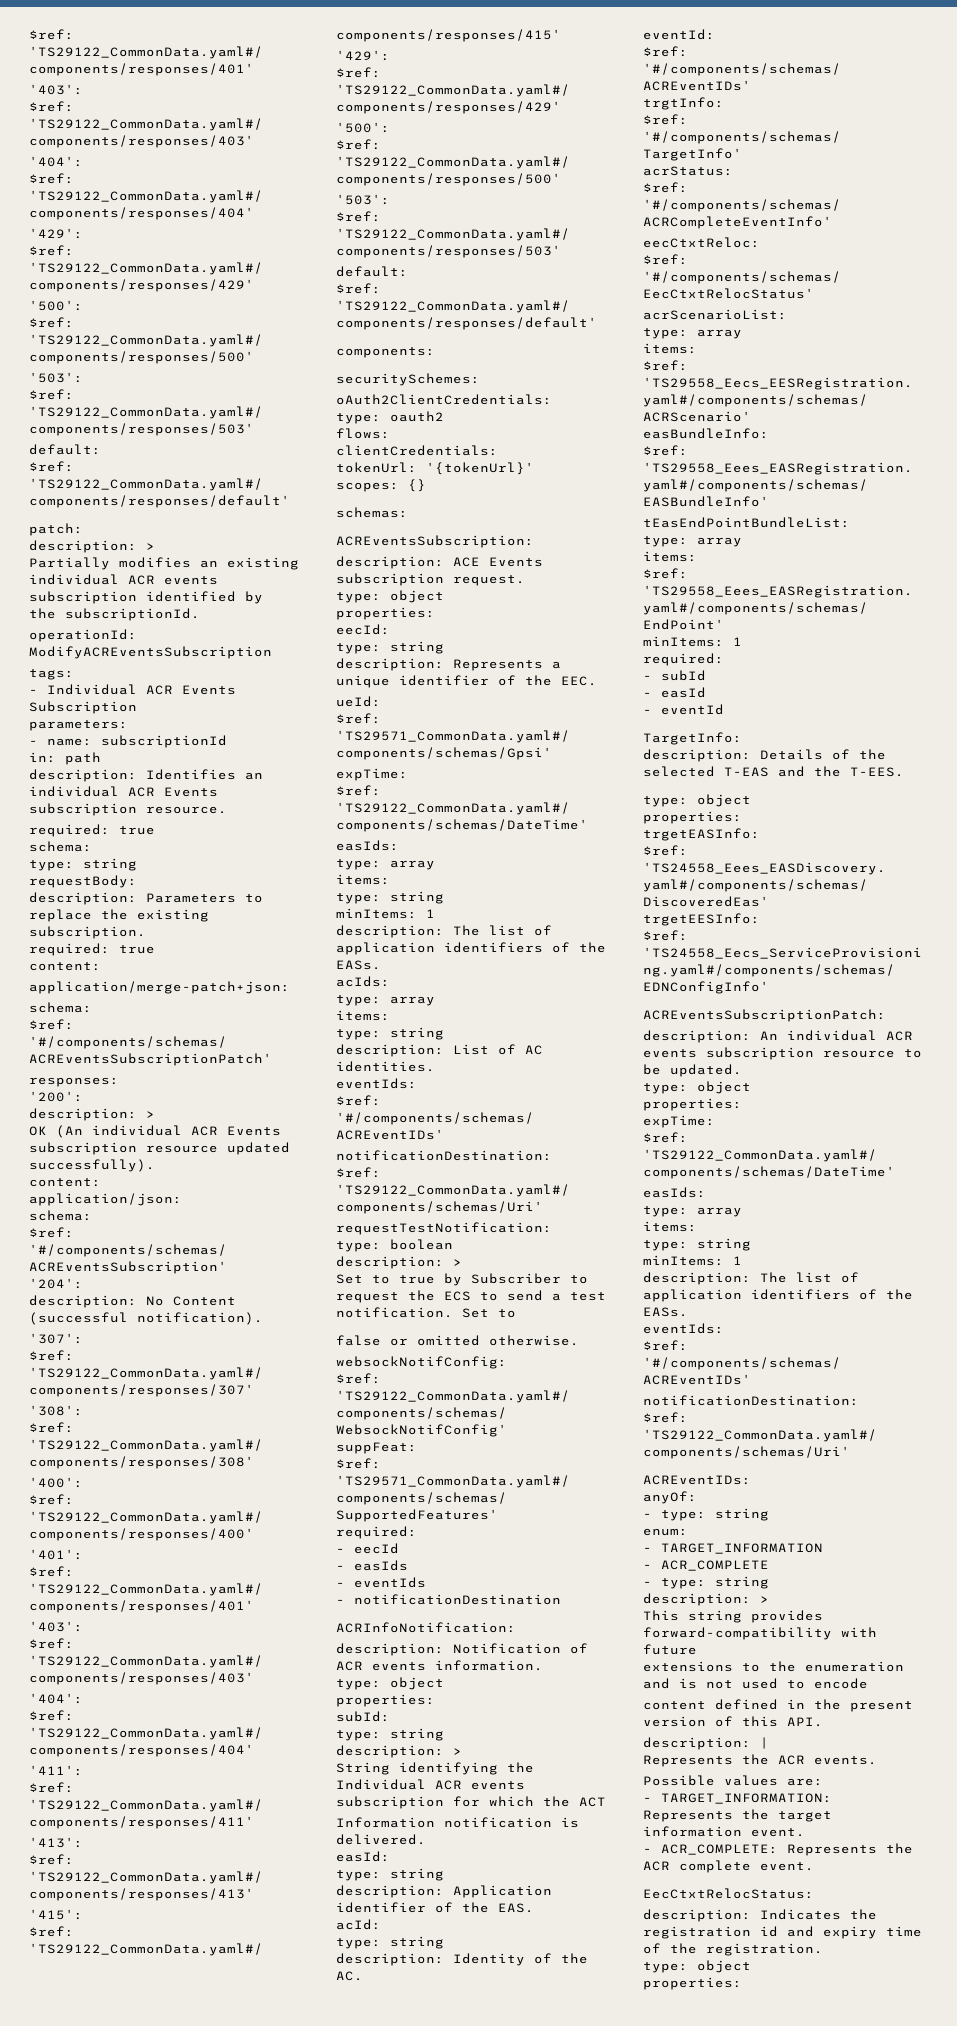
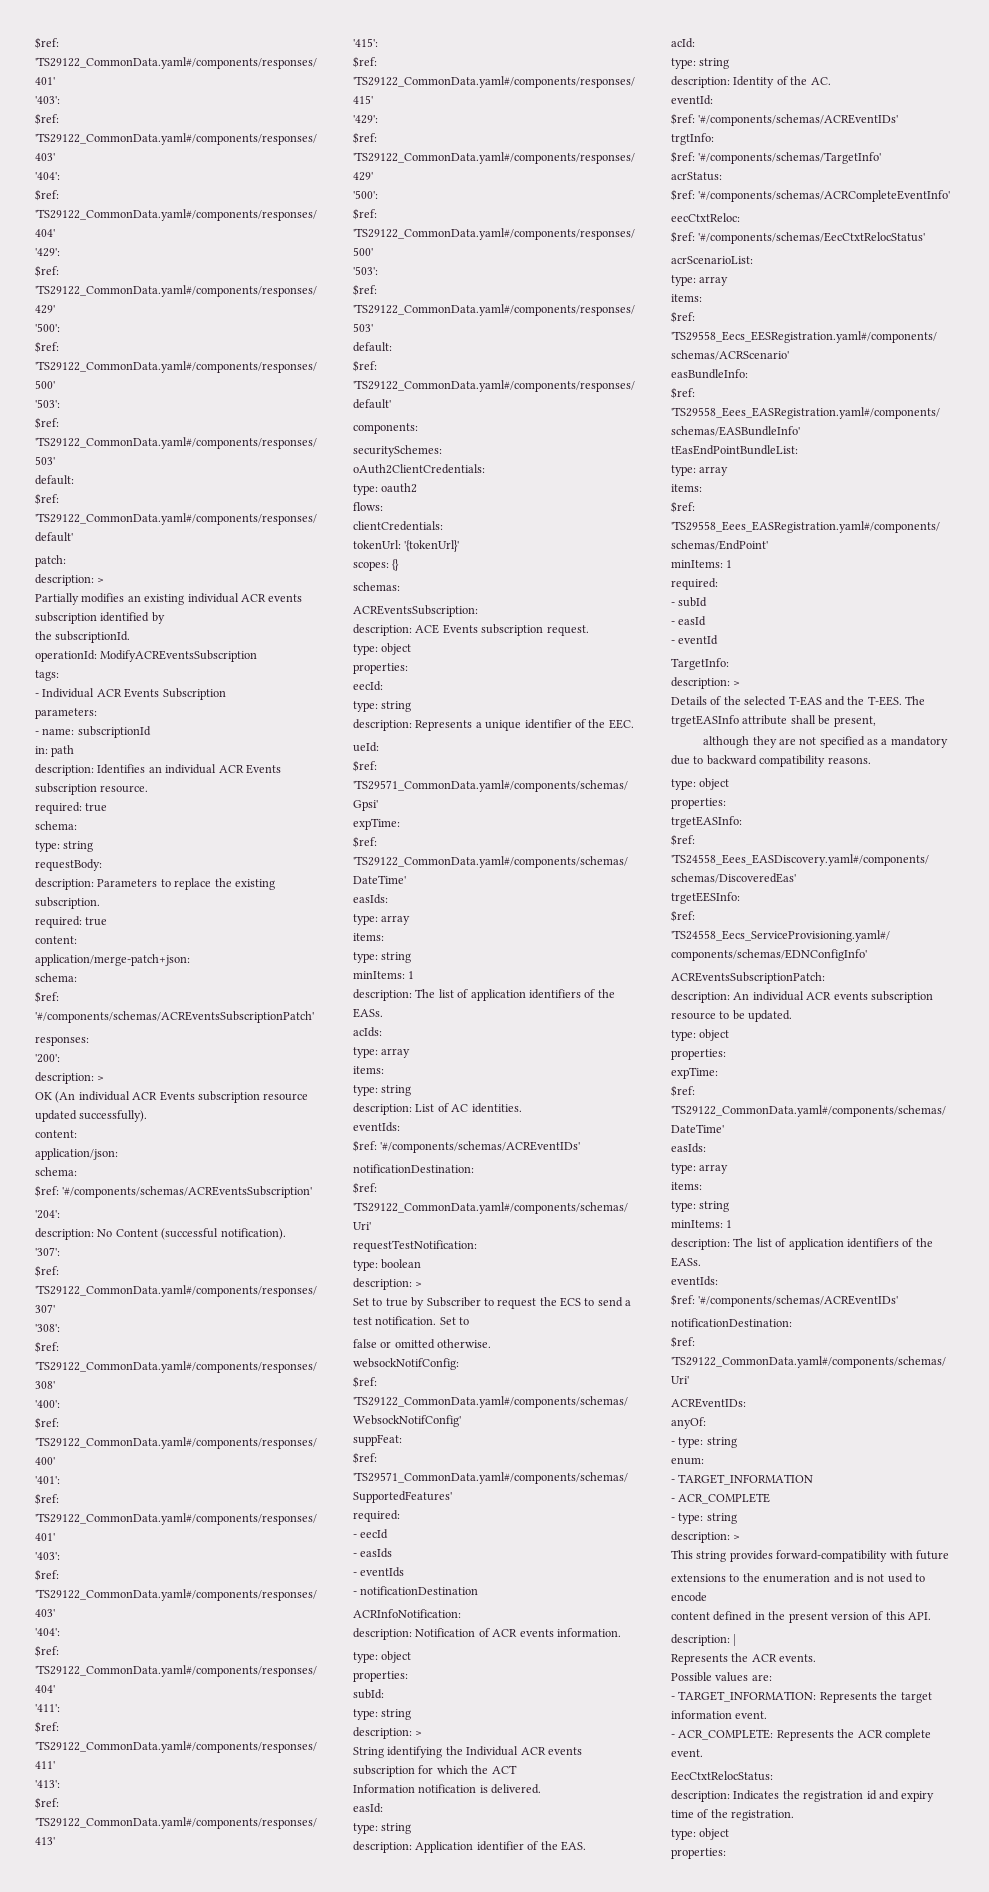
  TargetInfo:
- description: Details of the selected T-EAS and the T-EES.
+ description: >
+ Details of the selected T-EAS and the T-EES. The trgetEASInfo attribute shall be present,
+ although they are not specified as a mandatory due to backward compatibility reasons.

